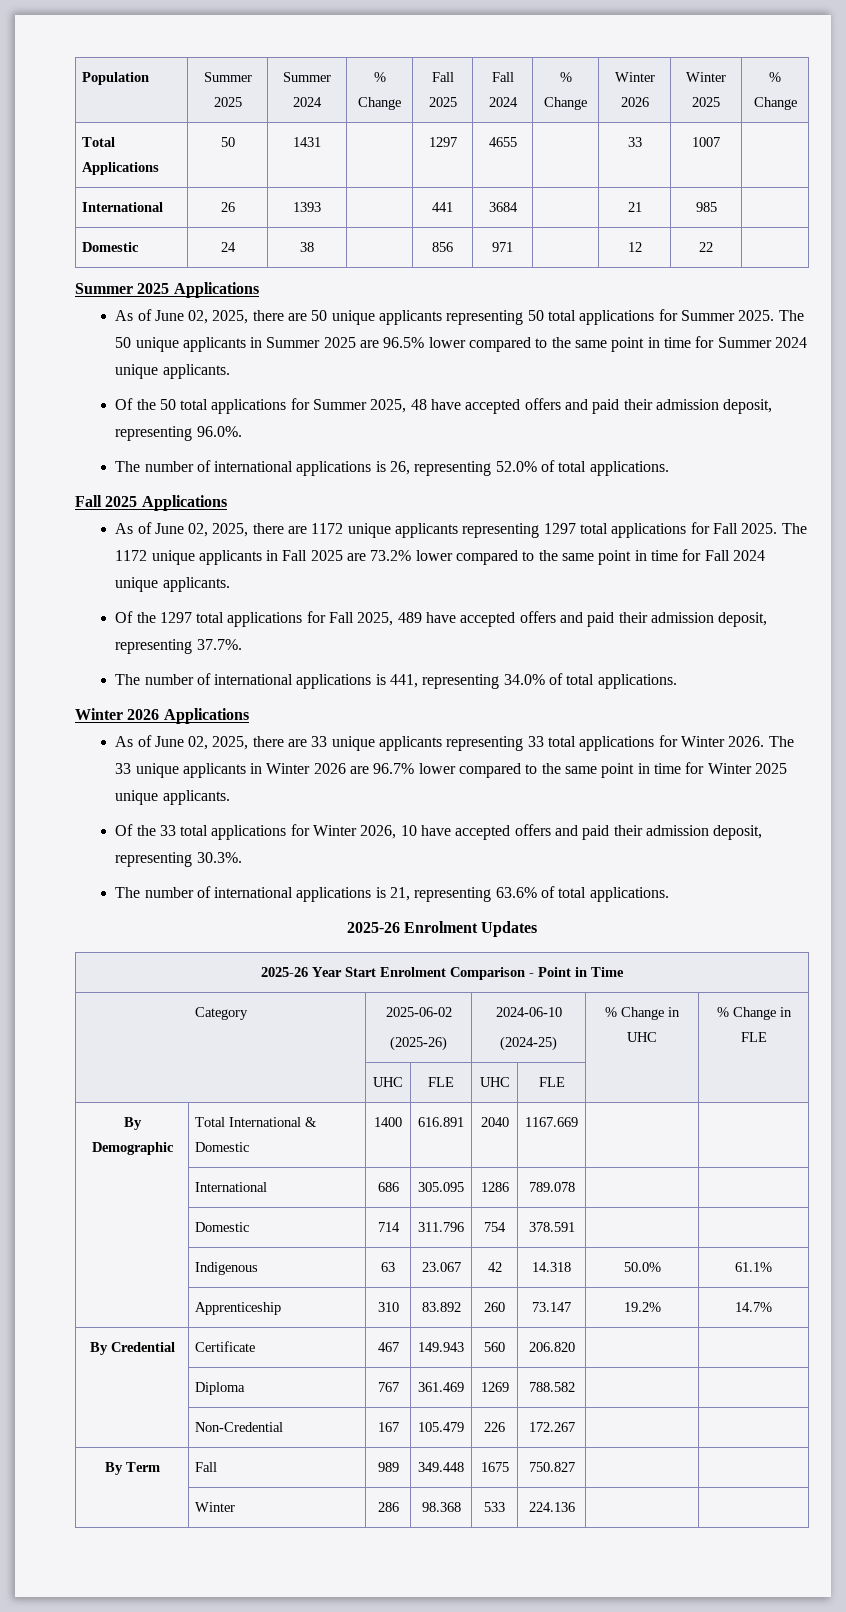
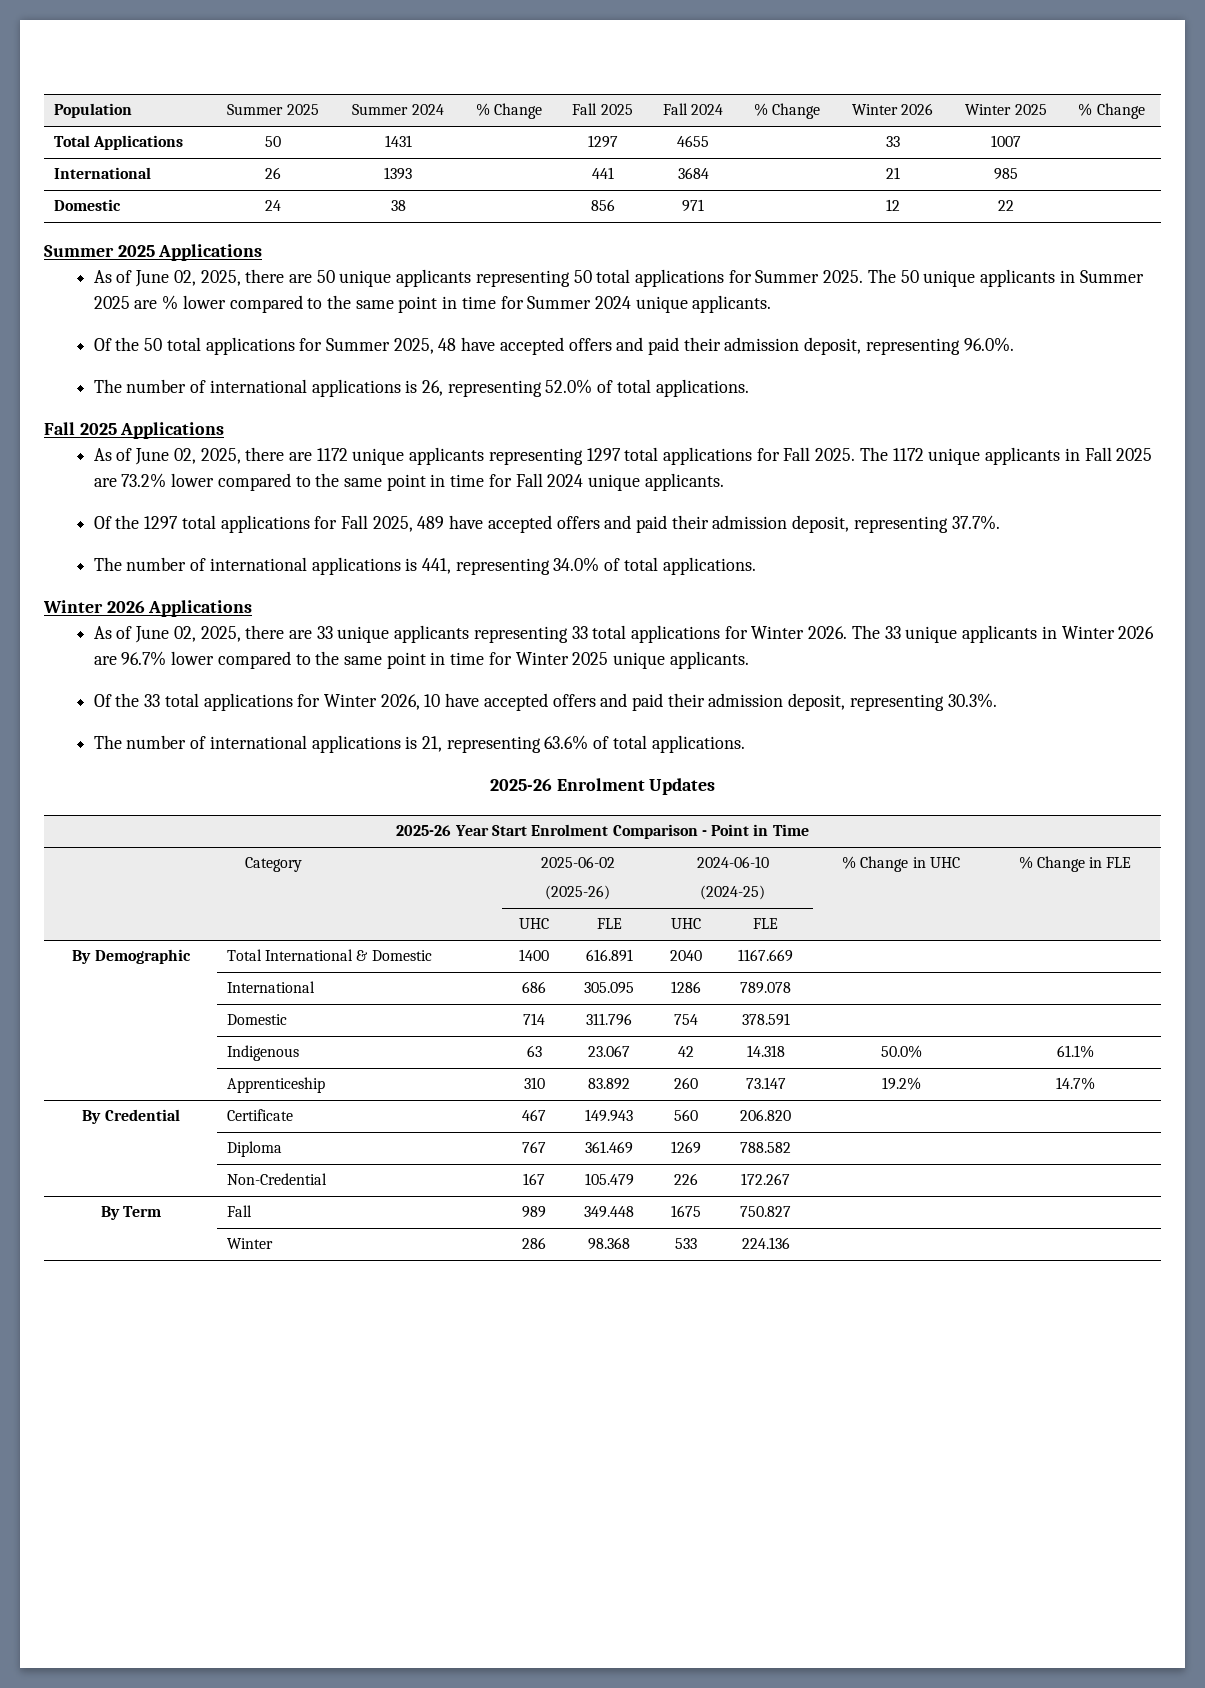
- The 50 unique applicants in Summer 2025 are 96.5% lower compared to the same point in time for Summer 2024 unique applicants.
+ The 50 unique applicants in Summer 2025 are % lower compared to the same point in time for Summer 2024 unique applicants.

